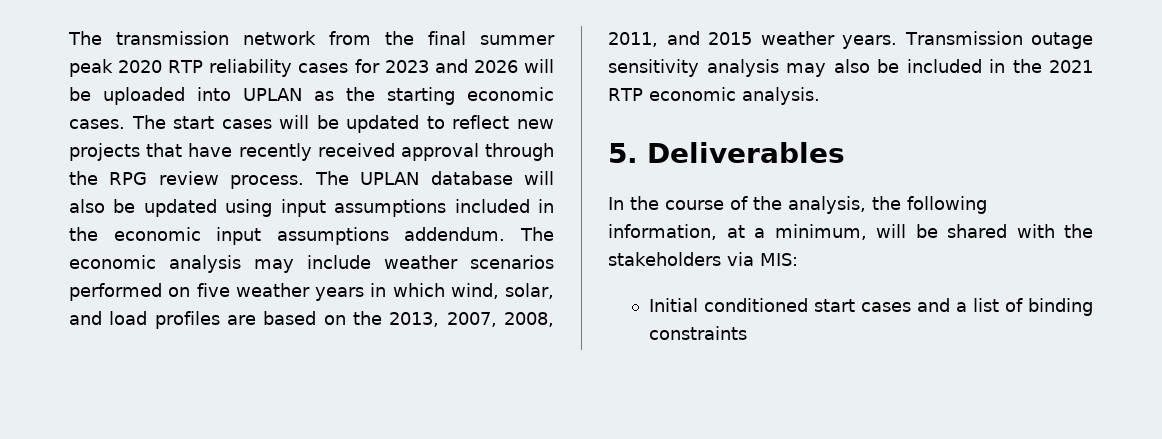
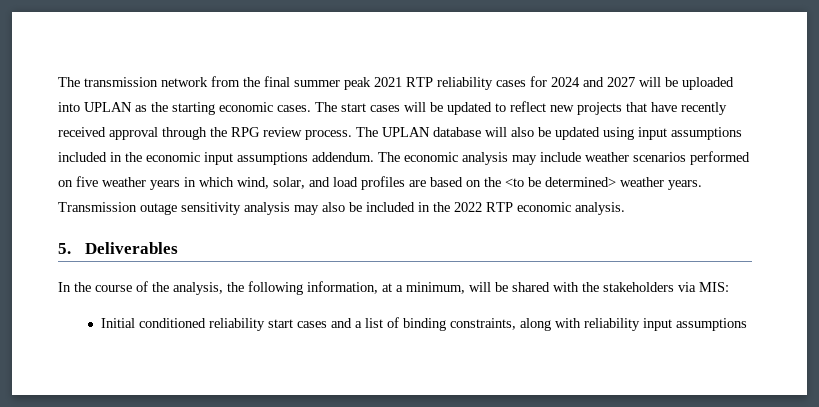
- The transmission network from the final summer peak 2020 RTP reliability cases for 2023 and 2026 will be uploaded into UPLAN as the starting economic cases.
+ The transmission network from the final summer peak 2021 RTP reliability cases for 2024 and 2027 will be uploaded into UPLAN as the starting economic cases.
- The economic analysis may include weather scenarios performed on five weather years in which wind, solar, and load profiles are based on the 2013, 2007, 2008, 2011, and 2015 weather years.
+ The economic analysis may include weather scenarios performed on five weather years in which wind, solar, and load profiles are based on the <to be determined> weather years.
- Transmission outage sensitivity analysis may also be included in the 2021 RTP economic analysis.
+ Transmission outage sensitivity analysis may also be included in the 2022 RTP economic analysis.
- Initial conditioned start cases and a list of binding constraints
+ Initial conditioned reliability start cases and a list of binding constraints, along with reliability input assumptions

